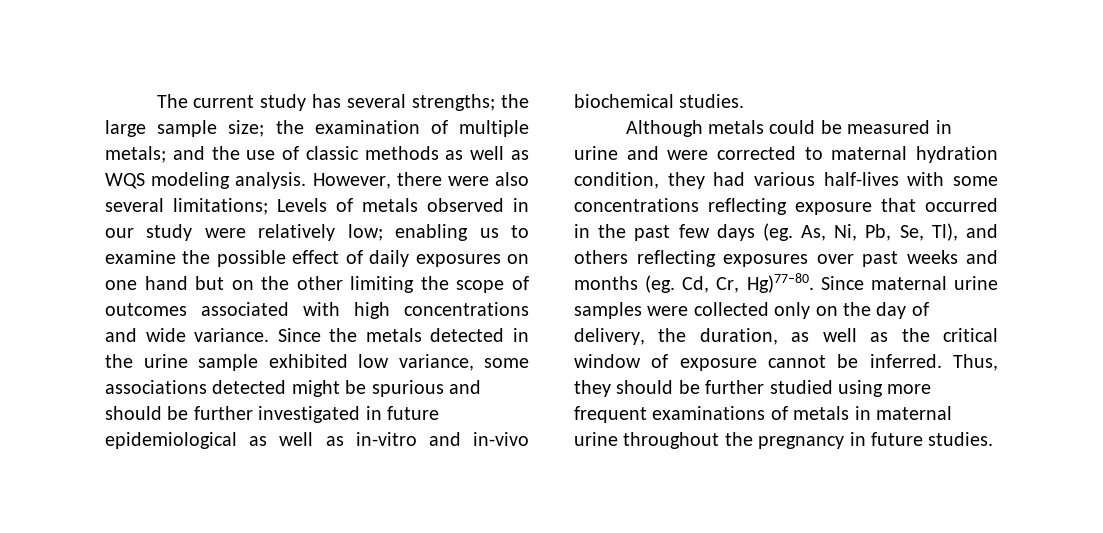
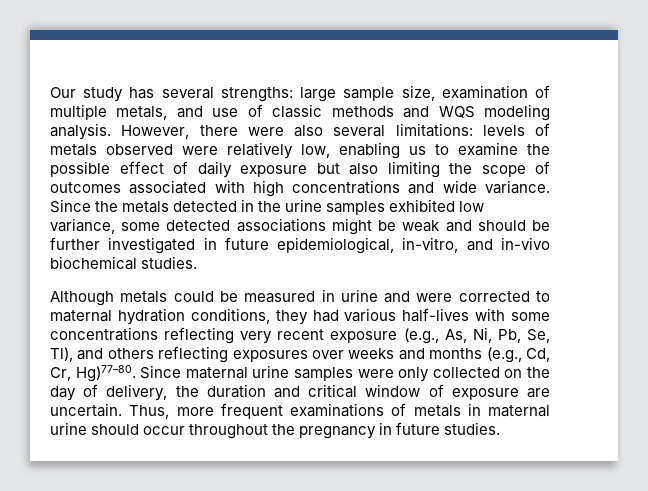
- The current study has several strengths; the large sample size; the examination of multiple metals; and the use of classic methods as well as WQS modeling analysis.
+ Our study has several strengths: large sample size, examination of multiple metals, and use of classic methods and WQS modeling analysis.
- However, there were also several limitations; Levels of metals observed in our study were relatively low; enabling us to examine the possible effect of daily exposures on one hand but on the other limiting the scope of outcomes associated with high concentrations and wide variance.
+ However, there were also several limitations: levels of metals observed were relatively low, enabling us to examine the possible effect of daily exposure but also limiting the scope of outcomes associated with high concentrations and wide variance.
- Since the metals detected in the urine sample exhibited low variance, some associations detected might be spurious and should be further investigated in future epidemiological as well as in-vitro and in-vivo biochemical studies.
+ Since the metals detected in the urine samples exhibited low variance, some detected associations might be weak and should be further investigated in future epidemiological, in-vitro, and in-vivo biochemical studies.
- Although metals could be measured in urine and were corrected to maternal hydration condition, they had various half-lives with some concentrations reflecting exposure that occurred in the past few days (eg. As, Ni, Pb, Se, Tl), and others reflecting exposures over past weeks and months (eg. Cd, Cr, Hg)77–80.
+ Although metals could be measured in urine and were corrected to maternal hydration conditions, they had various half-lives with some concentrations reflecting very recent exposure (e.g., As, Ni, Pb, Se, Tl), and others reflecting exposures over weeks and months (e.g., Cd, Cr, Hg)77–80.
- Since maternal urine samples were collected only on the day of delivery, the duration, as well as the critical window of exposure cannot be inferred. Thus, they should be further studied using more frequent examinations of metals in maternal urine throughout the pregnancy in future studies.
+ Since maternal urine samples were only collected on the day of delivery, the duration and critical window of exposure are uncertain. Thus, more frequent examinations of metals in maternal urine should occur throughout the pregnancy in future studies.

